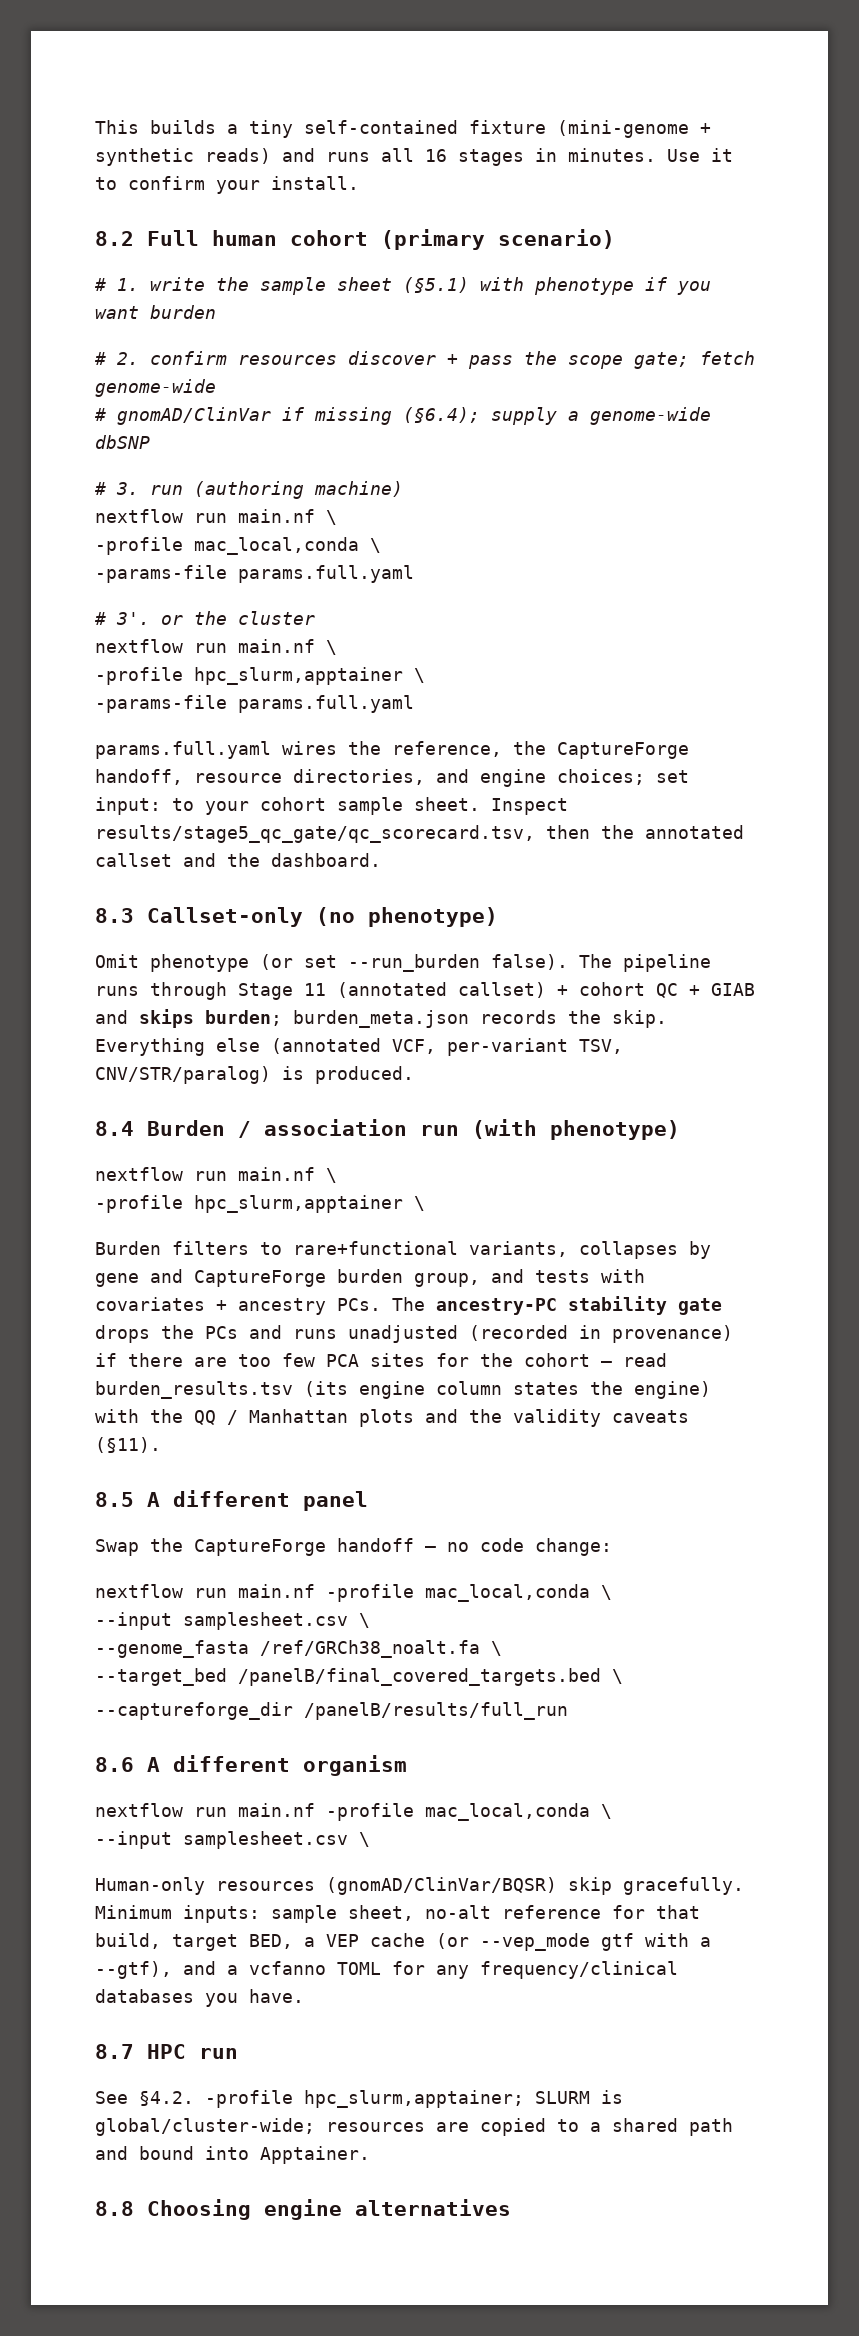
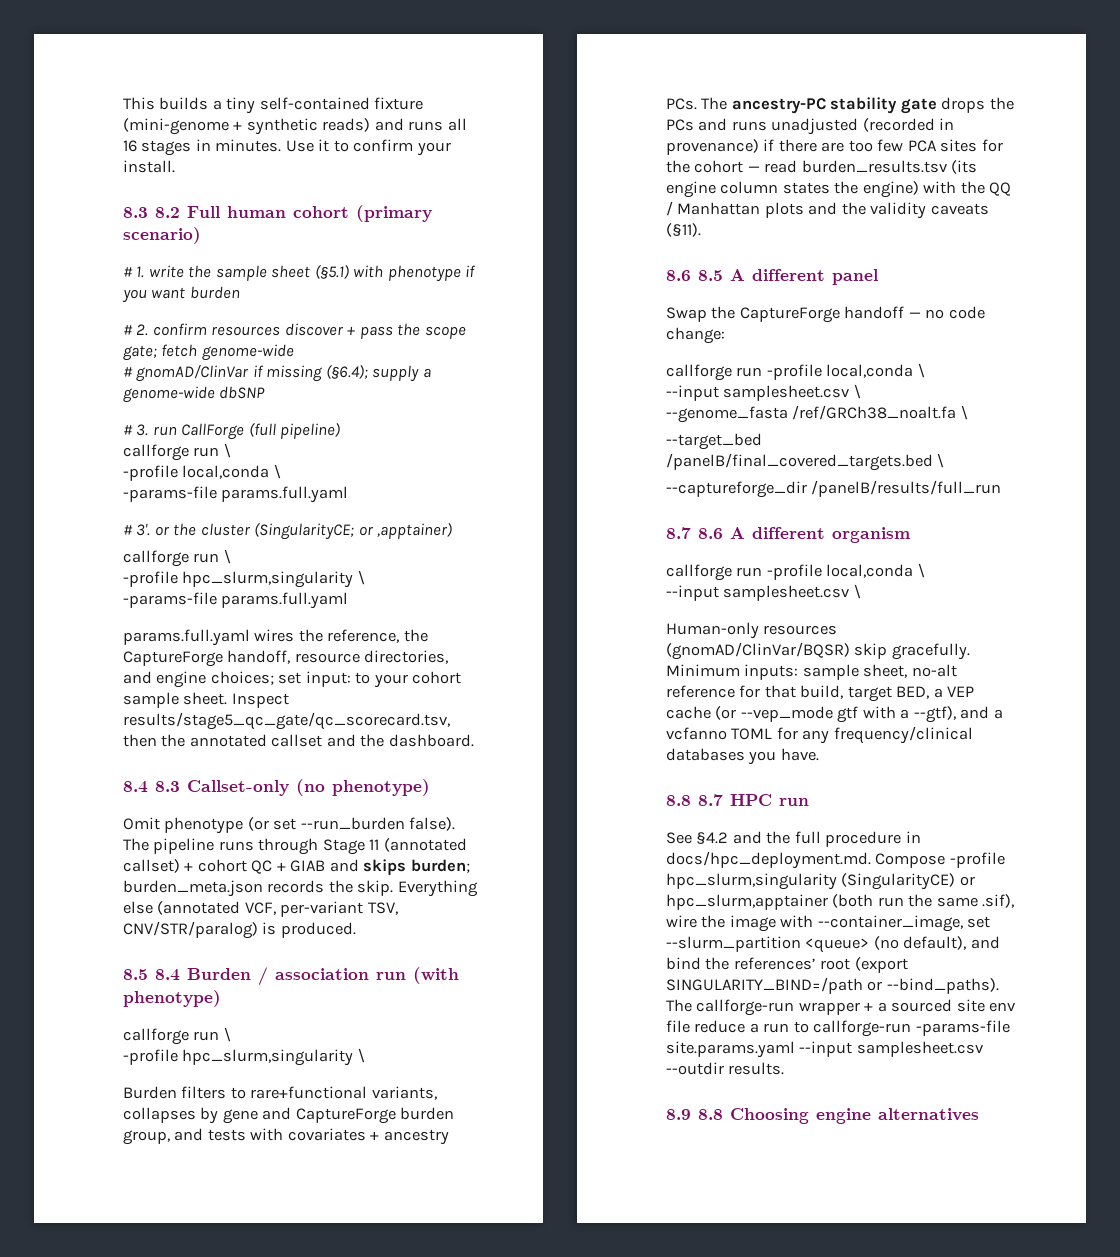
- 8.2 Full human cohort (primary scenario)
+ 8.3 8.2 Full human cohort (primary scenario)
- # 3. run (authoring machine)
- nextflow run main.nf \
- -profile mac_local,conda \
+ # 3. run CallForge (full pipeline)
+ callforge run \
+ -profile local,conda \
- # 3'. or the cluster
- nextflow run main.nf \
- -profile hpc_slurm,apptainer \
+ # 3'. or the cluster (SingularityCE; or ,apptainer)
+ callforge run \
+ -profile hpc_slurm,singularity \
- 8.3 Callset-only (no phenotype)
+ 8.4 8.3 Callset-only (no phenotype)
- 8.4 Burden / association run (with phenotype)
- nextflow run main.nf \
- -profile hpc_slurm,apptainer \
+ 8.5 8.4 Burden / association run (with phenotype)
+ callforge run \
+ -profile hpc_slurm,singularity \
- 8.5 A different panel
+ 8.6 8.5 A different panel
  Swap the CaptureForge handoff — no code change:
- nextflow run main.nf -profile mac_local,conda \
+ callforge run -profile local,conda \
- 8.6 A different organism
- nextflow run main.nf -profile mac_local,conda \
+ 8.7 8.6 A different organism
+ callforge run -profile local,conda \
- 8.7 HPC run
+ 8.8 8.7 HPC run
- See §4.2. -profile hpc_slurm,apptainer; SLURM is global/cluster-wide; resources are copied to a shared path and bound into Apptainer.
- 8.8 Choosing engine alternatives
+ See §4.2 and the full procedure in docs/hpc_deployment.md. Compose -profile hpc_slurm,singularity (SingularityCE) or hpc_slurm,apptainer (both run the same .sif), wire the image with --container_image, set --slurm_partition <queue> (no default), and bind the references’ root (export SINGULARITY_BIND=/path or --bind_paths). The callforge-run wrapper + a sourced site env file reduce a run to callforge-run -params-file site.params.yaml --input samplesheet.csv --outdir results.
+ 8.9 8.8 Choosing engine alternatives

